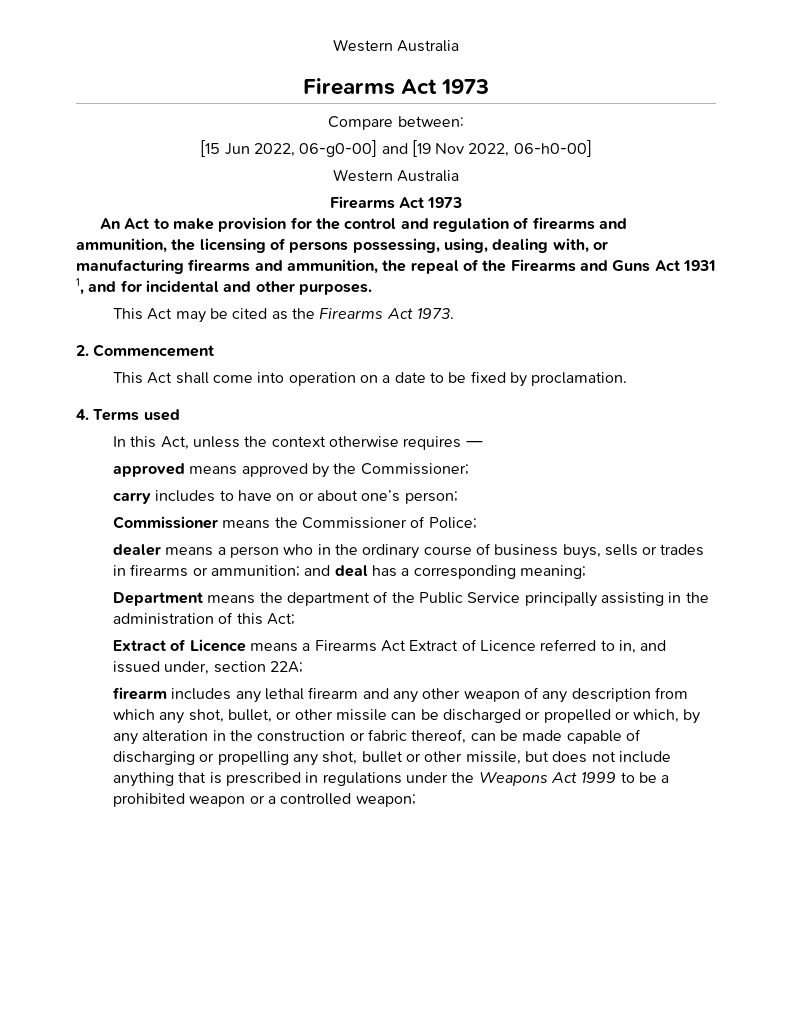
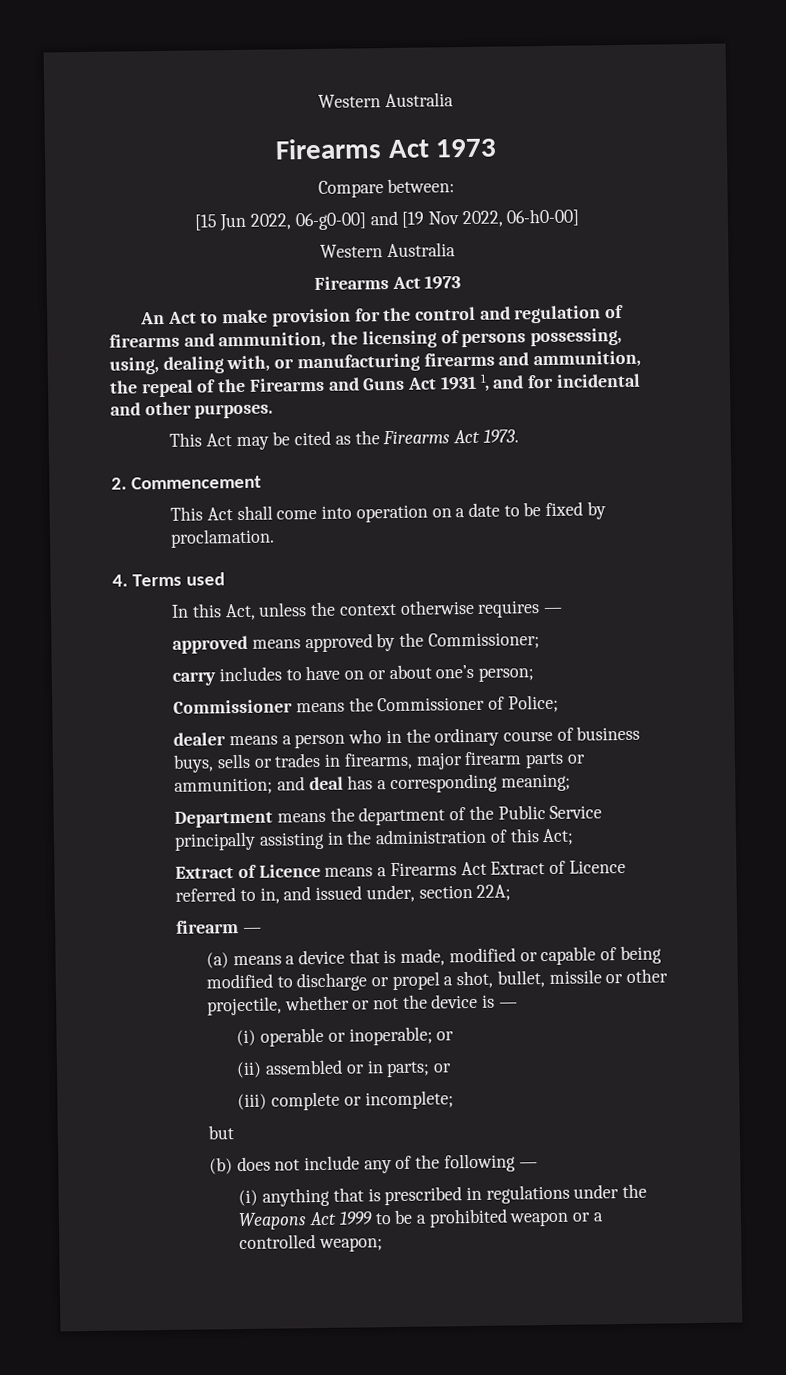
- dealer means a person who in the ordinary course of business buys, sells or trades in firearms or ammunition; and deal has a corresponding meaning;
+ dealer means a person who in the ordinary course of business buys, sells or trades in firearms, major firearm parts or ammunition; and deal has a corresponding meaning;
- firearm includes any lethal firearm and any other weapon of any description from which any shot, bullet, or other missile can be discharged or propelled or which, by any alteration in the construction or fabric thereof, can be made capable of discharging or propelling any shot, bullet or other missile, but does not include anything that is prescribed in regulations under the Weapons Act 1999 to be a prohibited weapon or a controlled weapon;
+ firearm —
+ (a) means a device that is made, modified or capable of being modified to discharge or propel a shot, bullet, missile or other projectile, whether or not the device is —
+ (i) operable or inoperable; or
+ (ii) assembled or in parts; or
+ (iii) complete or incomplete;
+ but
+ (b) does not include any of the following —
+ (i) anything that is prescribed in regulations under the Weapons Act 1999 to be a prohibited weapon or a controlled weapon;

